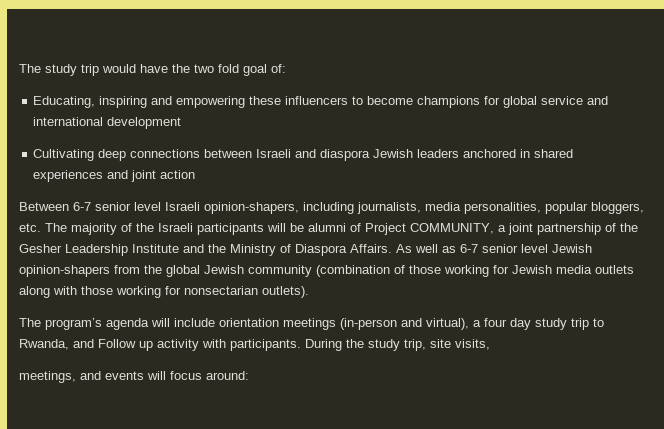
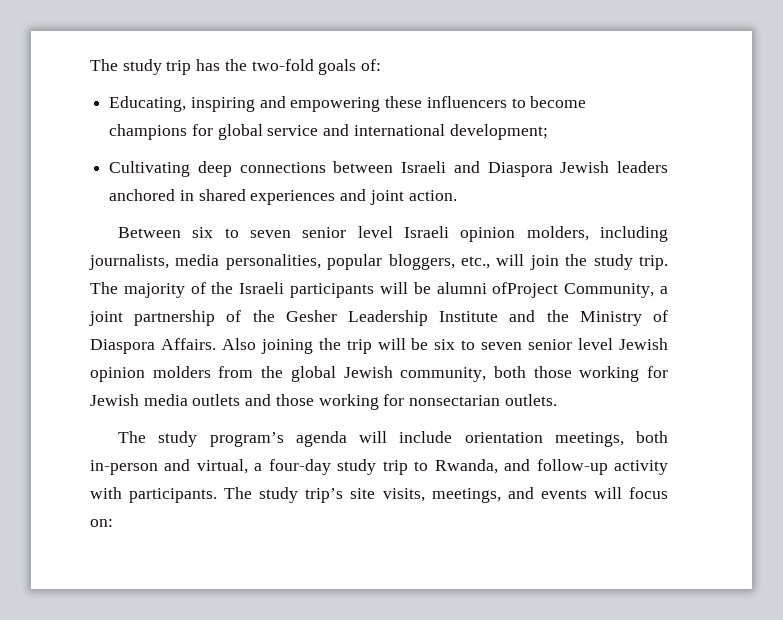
- The study trip would have the two fold goal of:
+ The study trip has the two-fold goals of:
- Educating, inspiring and empowering these influencers to become champions for global service and international development
+ Educating, inspiring and empowering these influencers to become champions for global service and international development;
- Cultivating deep connections between Israeli and diaspora Jewish leaders anchored in shared experiences and joint action
+ Cultivating deep connections between Israeli and Diaspora Jewish leaders anchored in shared experiences and joint action.
- Between 6-7 senior level Israeli opinion-shapers, including journalists, media personalities, popular bloggers, etc. The majority of the Israeli participants will be alumni of Project COMMUNITY, a joint partnership of the Gesher Leadership Institute and the Ministry of Diaspora Affairs.
+ Between six to seven senior level Israeli opinion molders, including journalists, media personalities, popular bloggers, etc., will join the study trip. The majority of the Israeli participants will be alumni ofProject Community, a joint partnership of the Gesher Leadership Institute and the Ministry of Diaspora Affairs.
- As well as 6-7 senior level Jewish opinion-shapers from the global Jewish community (combination of those working for Jewish media outlets along with those working for nonsectarian outlets).
- The program’s agenda will include orientation meetings (in-person and virtual), a four day study trip to Rwanda, and Follow up activity with participants.
+ Also joining the trip will be six to seven senior level Jewish opinion molders from the global Jewish community, both those working for Jewish media outlets and those working for nonsectarian outlets.
+ The study program’s agenda will include orientation meetings, both in-person and virtual, a four-day study trip to Rwanda, and follow-up activity with participants.
- During the study trip, site visits,
- meetings, and events will focus around:
+ The study trip’s site visits, meetings, and events will focus on:

